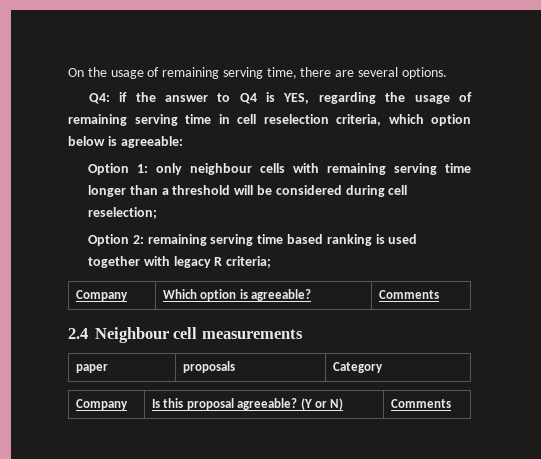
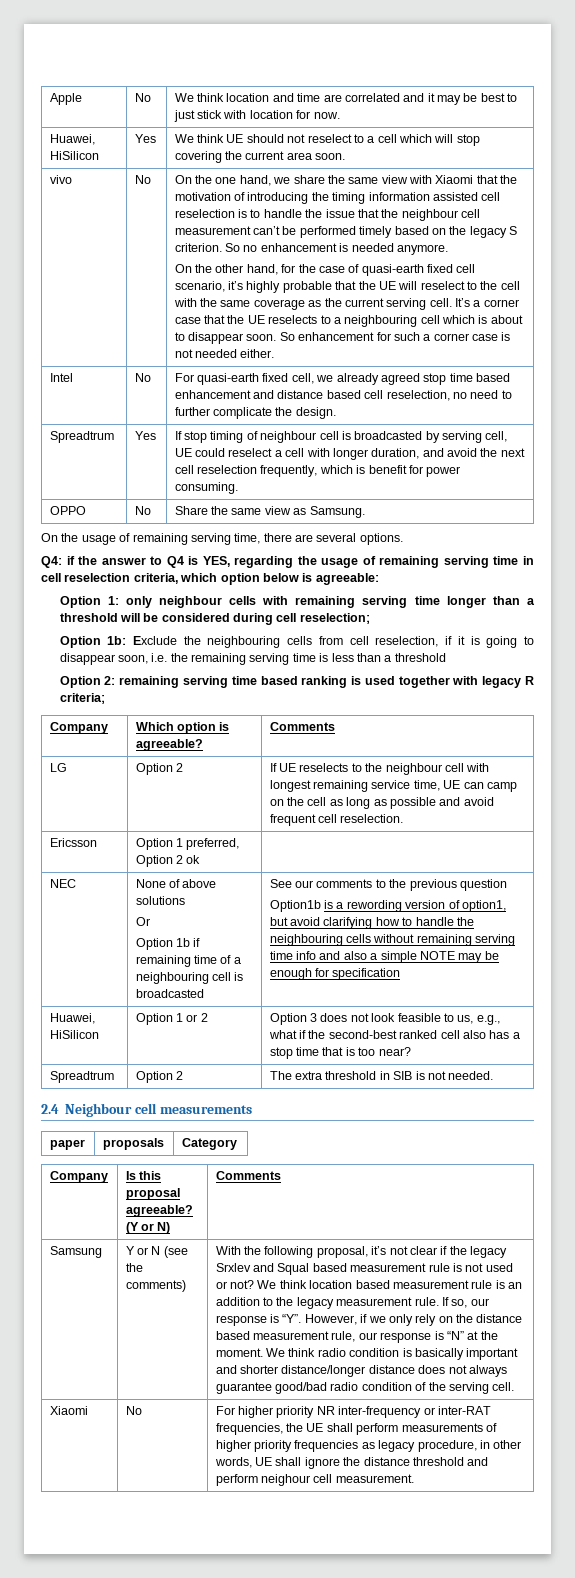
+ Apple | No | We think location and time are correlated and it may be best to just stick with location for now.
+ Huawei, HiSilicon | Yes | We think UE should not reselect to a cell which will stop covering the current area soon.
+ vivo | No | On the one hand, we share the same view with Xiaomi that the motivation of introducing the timing information assisted cell reselection is to handle the issue that the neighbour cell measurement can’t be performed timely based on the legacy S criterion. So no enhancement is needed anymore.
+ On the other hand, for the case of quasi-earth fixed cell scenario, it’s highly probable that the UE will reselect to the cell with the same coverage as the current serving cell. It’s a corner case that the UE reselects to a neighbouring cell which is about to disappear soon. So enhancement for such a corner case is not needed either.
+ Intel | No | For quasi-earth fixed cell, we already agreed stop time based enhancement and distance based cell reselection, no need to further complicate the design.
+ Spreadtrum | Yes | If stop timing of neighbour cell is broadcasted by serving cell, UE could reselect a cell with longer duration, and avoid the next cell reselection frequently, which is benefit for power consuming.
+ OPPO | No | Share the same view as Samsung.
+ Option 1b: Exclude the neighbouring cells from cell reselection, if it is going to disappear soon, i.e. the remaining serving time is less than a threshold
+ LG | Option 2 | If UE reselects to the neighbour cell with longest remaining service time, UE can camp on the cell as long as possible and avoid frequent cell reselection.
+ Ericsson | Option 1 preferred, Option 2 ok |
+ NEC | None of above solutions
+ Or
+ Option 1b if remaining time of a neighbouring cell is broadcasted | See our comments to the previous question
+ Option1b is a rewording version of option1, but avoid clarifying how to handle the neighbouring cells without remaining serving time info and also a simple NOTE may be enough for specification
+ Huawei, HiSilicon | Option 1 or 2 | Option 3 does not look feasible to us, e.g., what if the second-best ranked cell also has a stop time that is too near?
+ Spreadtrum | Option 2 | The extra threshold in SIB is not needed.
+ Samsung | Y or N (see the comments) | With the following proposal, it’s not clear if the legacy Srxlev and Squal based measurement rule is not used or not? We think location based measurement rule is an addition to the legacy measurement rule. If so, our response is “Y”. However, if we only rely on the distance based measurement rule, our response is “N” at the moment. We think radio condition is basically important and shorter distance/longer distance does not always guarantee good/bad radio condition of the serving cell.
+ Xiaomi | No | For higher priority NR inter-frequency or inter-RAT frequencies, the UE shall perform measurements of higher priority frequencies as legacy procedure, in other words, UE shall ignore the distance threshold and perform neighour cell measurement.

